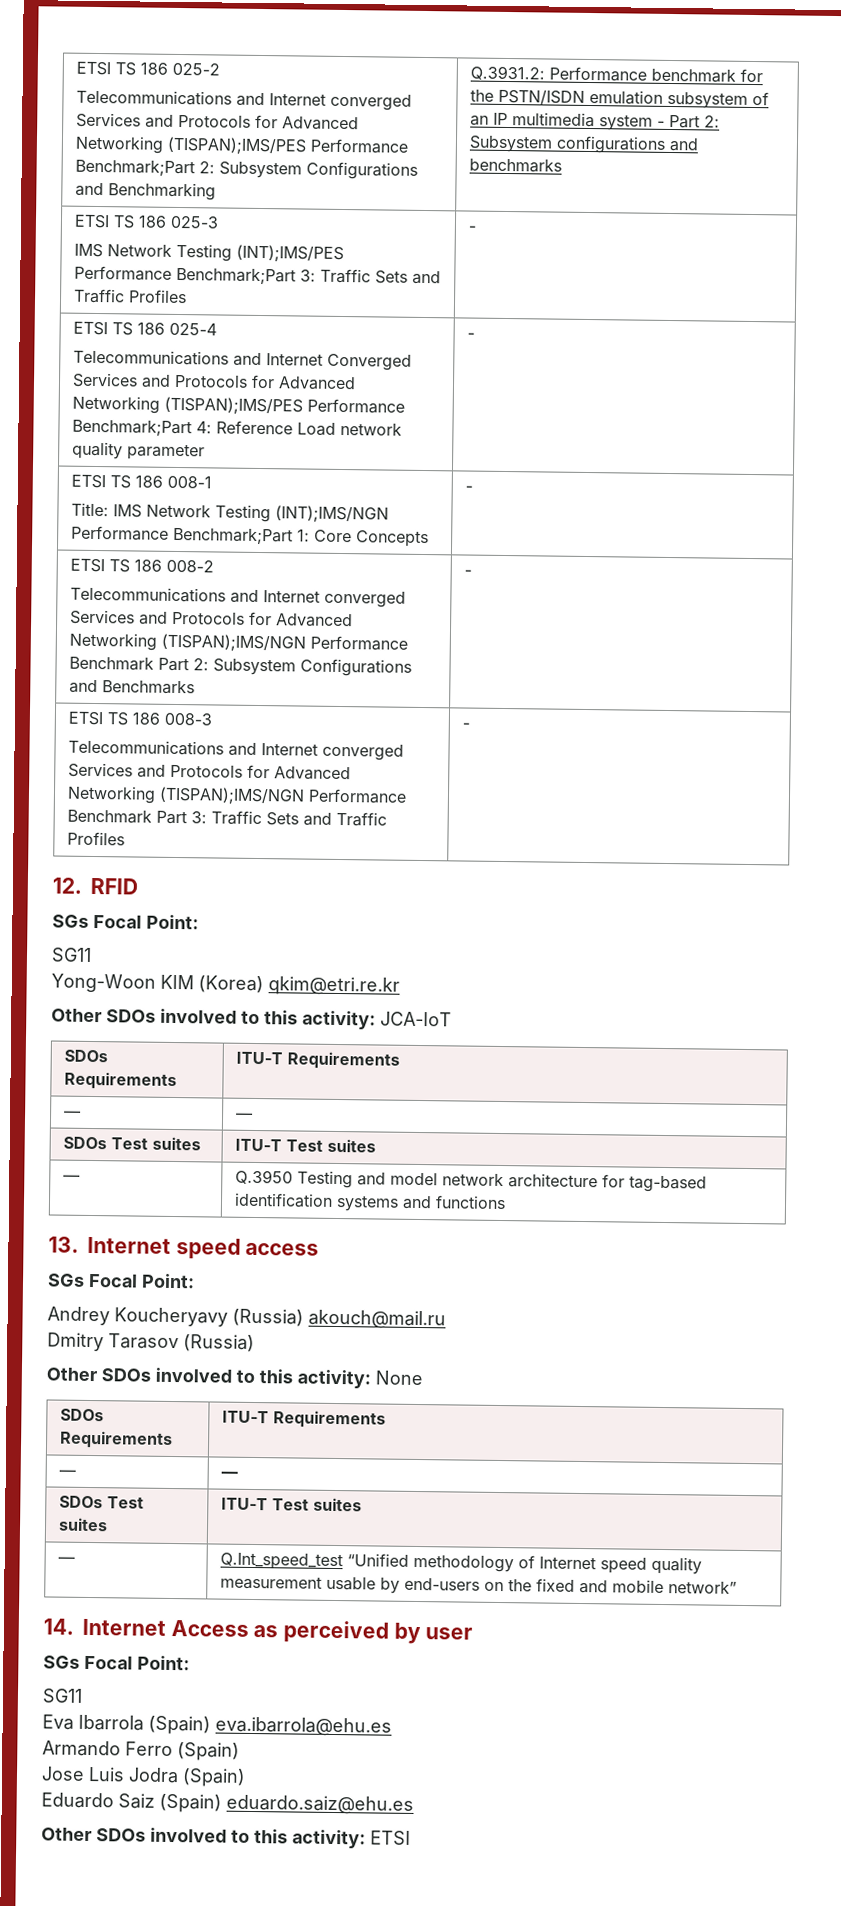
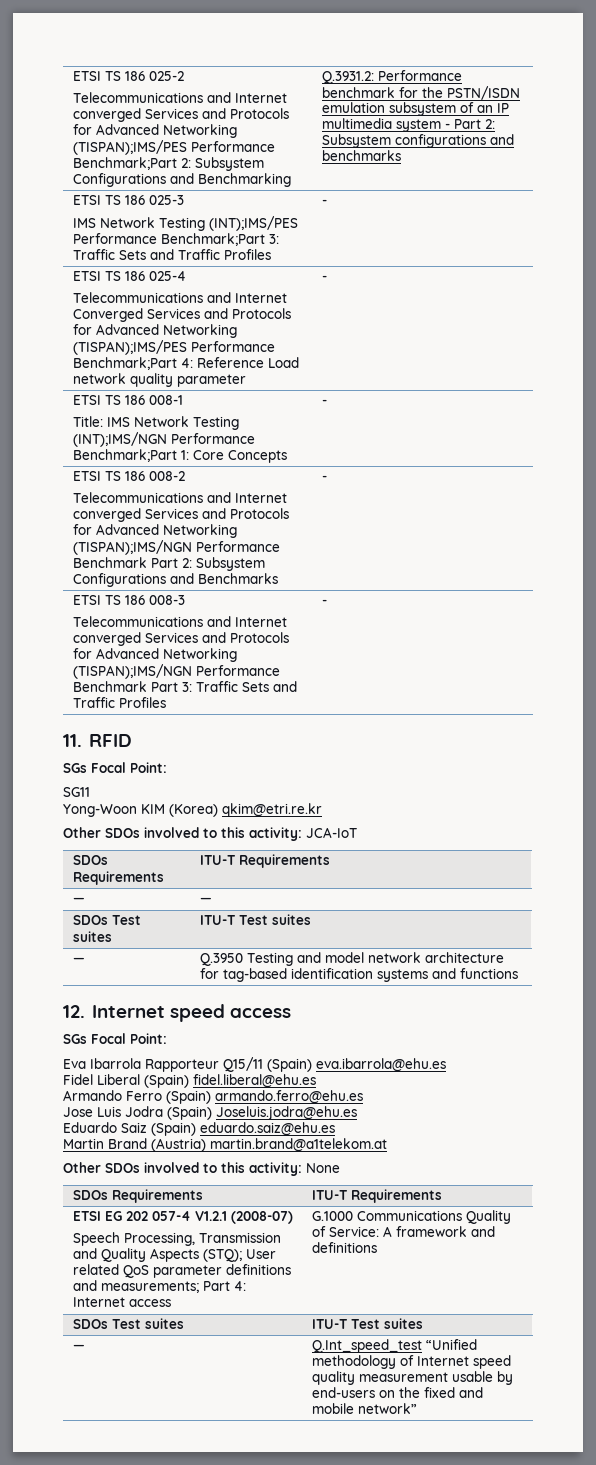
- 12. RFID
+ 11. RFID
- 13. Internet speed access
+ 12. Internet speed access
- Andrey Koucheryavy (Russia) akouch@mail.ru
- Dmitry Tarasov (Russia)
+ Eva Ibarrola Rapporteur Q15/11 (Spain) eva.ibarrola@ehu.es
+ Fidel Liberal (Spain) fidel.liberal@ehu.es
+ Armando Ferro (Spain) armando.ferro@ehu.es
+ Jose Luis Jodra (Spain) Joseluis.jodra@ehu.es
+ Eduardo Saiz (Spain) eduardo.saiz@ehu.es
+ Martin Brand (Austria) martin.brand@a1telekom.at
  Other SDOs involved to this activity: None
  SDOs Requirements | ITU-T Requirements
- — | —
+ ETSI EG 202 057-4 V1.2.1 (2008-07)
+ Speech Processing, Transmission and Quality Aspects (STQ); User related QoS parameter definitions and measurements; Part 4: Internet access | G.1000 Communications Quality of Service: A framework and definitions
- 14. Internet Access as perceived by user
- SGs Focal Point:
- SG11
- Eva Ibarrola (Spain) eva.ibarrola@ehu.es
- Armando Ferro (Spain)
- Jose Luis Jodra (Spain)
- Eduardo Saiz (Spain) eduardo.saiz@ehu.es
- Other SDOs involved to this activity: ETSI

